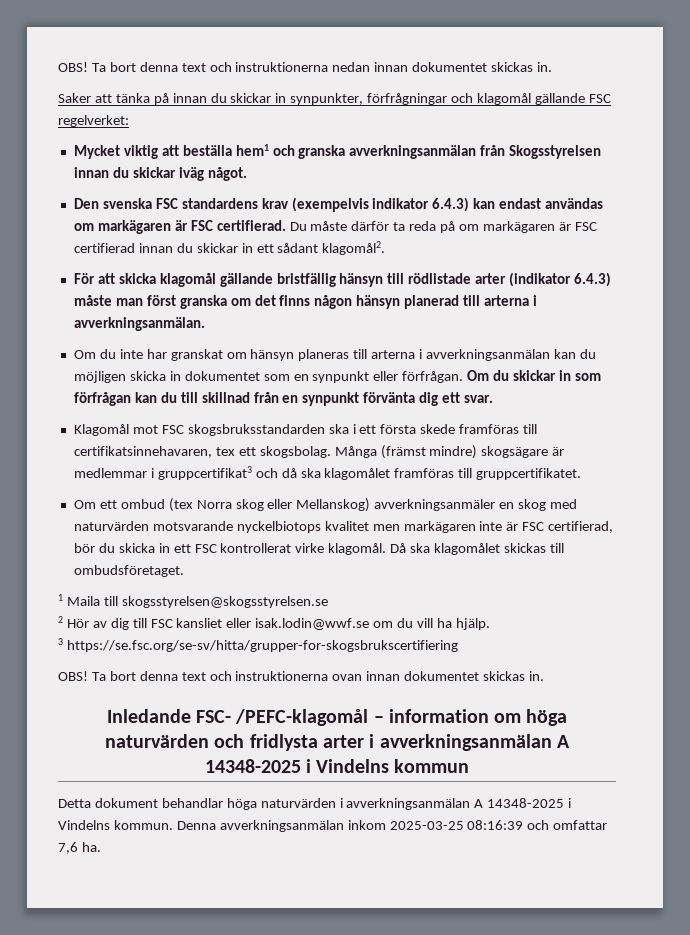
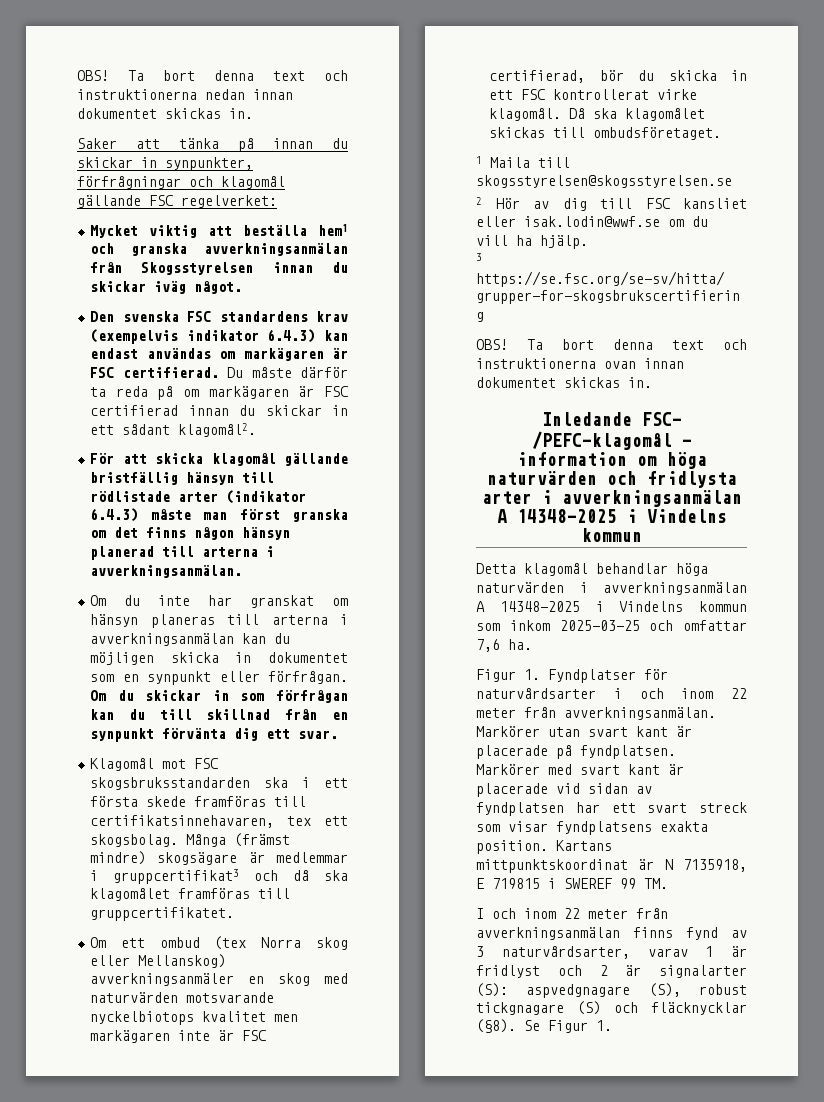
- Detta dokument behandlar höga naturvärden i avverkningsanmälan A 14348-2025 i Vindelns kommun. Denna avverkningsanmälan inkom 2025-03-25 08:16:39 och omfattar 7,6 ha.
+ Detta klagomål behandlar höga naturvärden i avverkningsanmälan A 14348-2025 i Vindelns kommun som inkom 2025-03-25 och omfattar 7,6 ha.
+ Figur 1. Fyndplatser för naturvårdsarter i och inom 22 meter från avverkningsanmälan. Markörer utan svart kant är placerade på fyndplatsen. Markörer med svart kant är placerade vid sidan av fyndplatsen har ett svart streck som visar fyndplatsens exakta position. Kartans mittpunktskoordinat är N 7135918, E 719815 i SWEREF 99 TM.
+ I och inom 22 meter från avverkningsanmälan finns fynd av 3 naturvårdsarter, varav 1 är fridlyst och 2 är signalarter (S): aspvedgnagare (S), robust tickgnagare (S) och fläcknycklar (§8). Se Figur 1.

